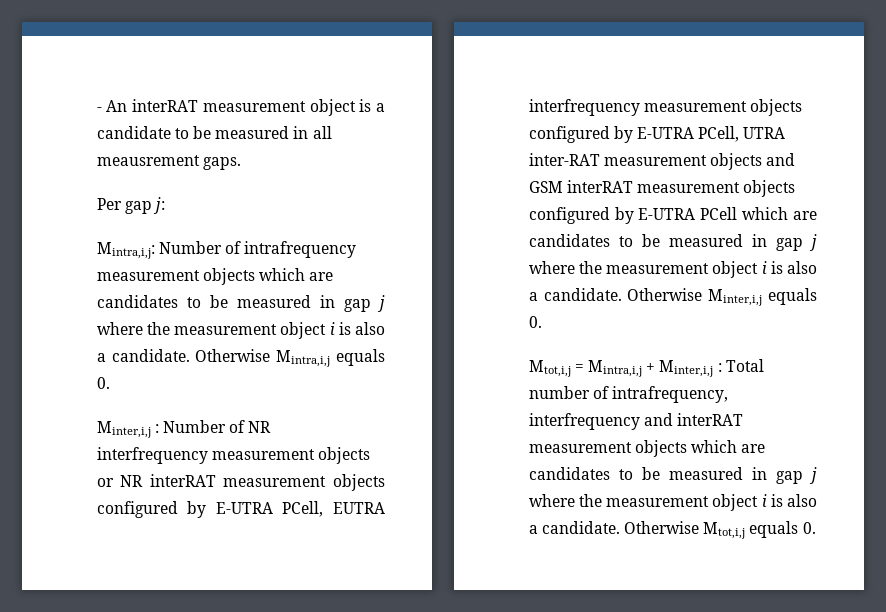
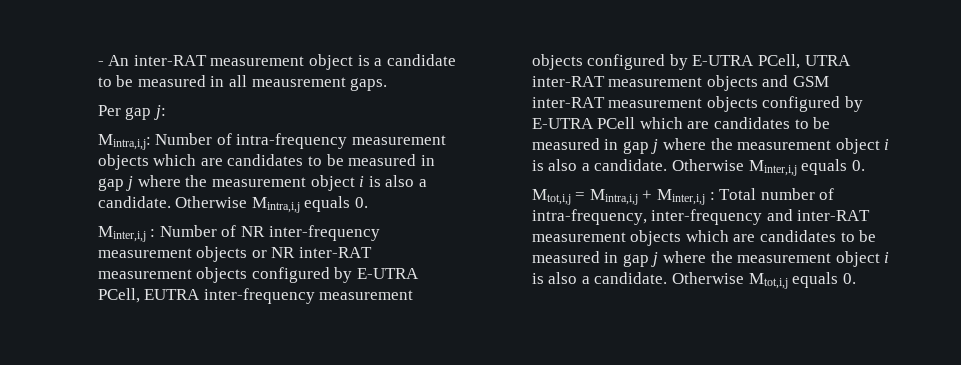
- - An interRAT measurement object is a candidate to be measured in all meausrement gaps.
+ - An inter-RAT measurement object is a candidate to be measured in all meausrement gaps.
- Mintra,i,j: Number of intrafrequency measurement objects which are candidates to be measured in gap j where the measurement object i is also a candidate.
+ Mintra,i,j: Number of intra-frequency measurement objects which are candidates to be measured in gap j where the measurement object i is also a candidate.
- Minter,i,j : Number of NR interfrequency measurement objects or NR interRAT measurement objects configured by E-UTRA PCell, EUTRA interfrequency measurement objects configured by E-UTRA PCell, UTRA inter-RAT measurement objects and GSM interRAT measurement objects configured by E-UTRA PCell which are candidates to be measured in gap j where the measurement object i is also a candidate.
+ Minter,i,j : Number of NR inter-frequency measurement objects or NR inter-RAT measurement objects configured by E-UTRA PCell, EUTRA inter-frequency measurement objects configured by E-UTRA PCell, UTRA inter-RAT measurement objects and GSM inter-RAT measurement objects configured by E-UTRA PCell which are candidates to be measured in gap j where the measurement object i is also a candidate.
- Mtot,i,j = Mintra,i,j + Minter,i,j : Total number of intrafrequency, interfrequency and interRAT measurement objects which are candidates to be measured in gap j where the measurement object i is also a candidate.
+ Mtot,i,j = Mintra,i,j + Minter,i,j : Total number of intra-frequency, inter-frequency and inter-RAT measurement objects which are candidates to be measured in gap j where the measurement object i is also a candidate.

